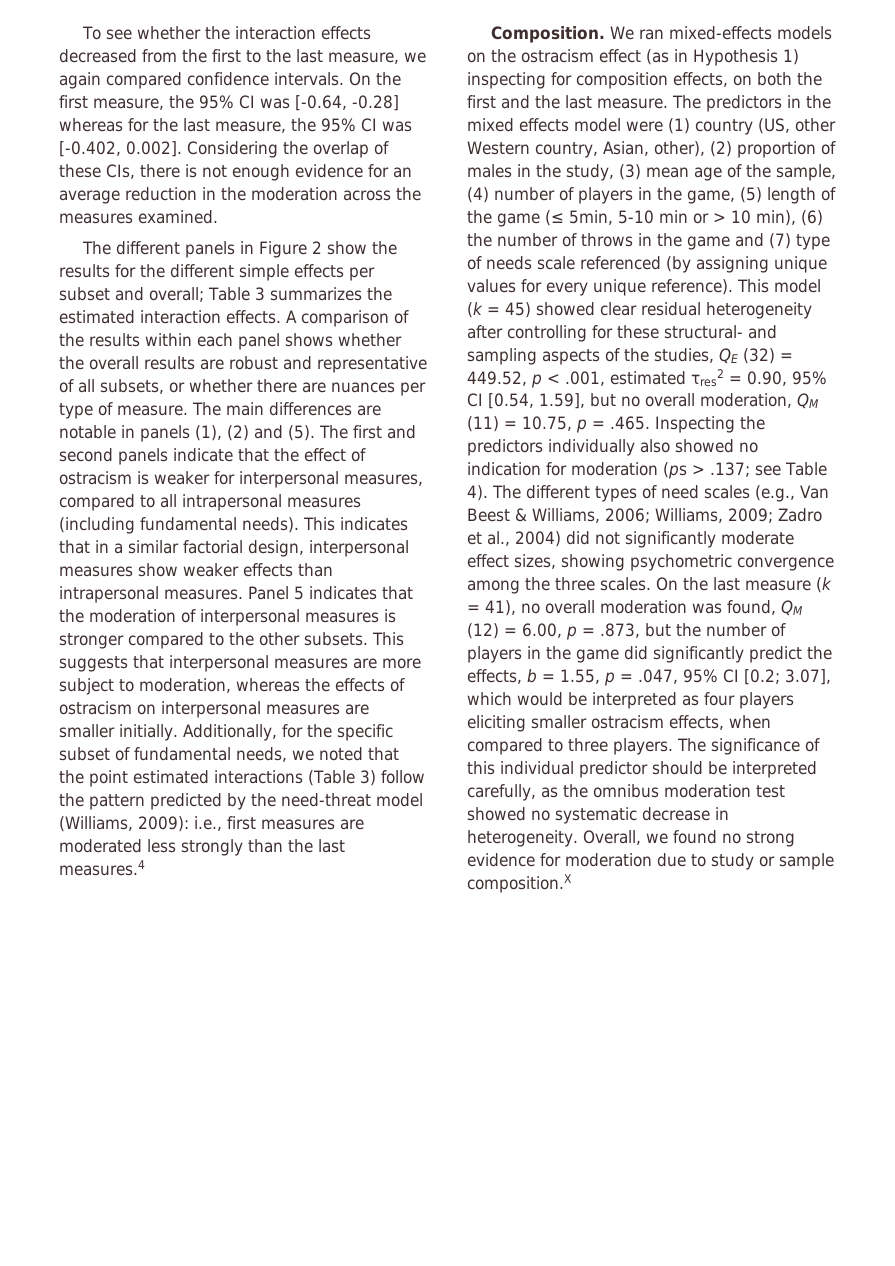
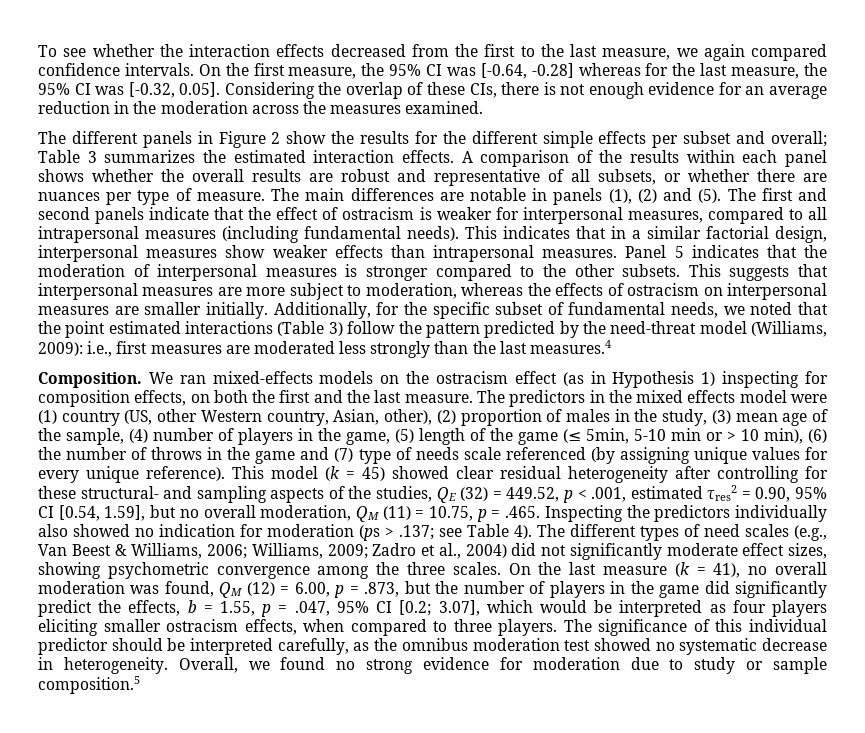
- On the first measure, the 95% CI was [-0.64, -0.28] whereas for the last measure, the 95% CI was [-0.402, 0.002]. Considering the overlap of these CIs, there is not enough evidence for an average reduction in the moderation across the measures examined.
+ On the first measure, the 95% CI was [-0.64, -0.28] whereas for the last measure, the 95% CI was [-0.32, 0.05]. Considering the overlap of these CIs, there is not enough evidence for an average reduction in the moderation across the measures examined.
- Overall, we found no strong evidence for moderation due to study or sample composition.X
+ Overall, we found no strong evidence for moderation due to study or sample composition.5

